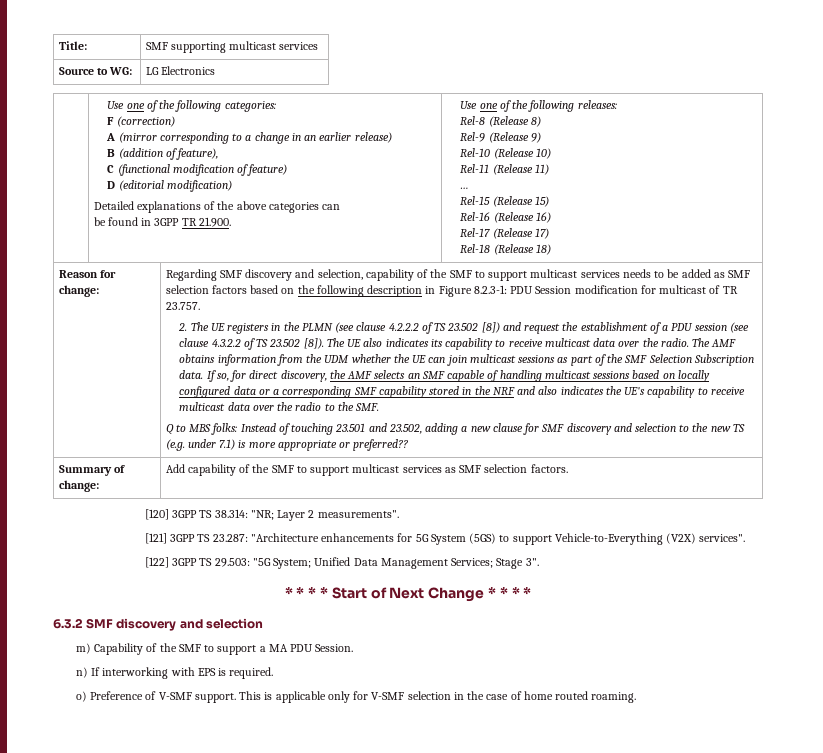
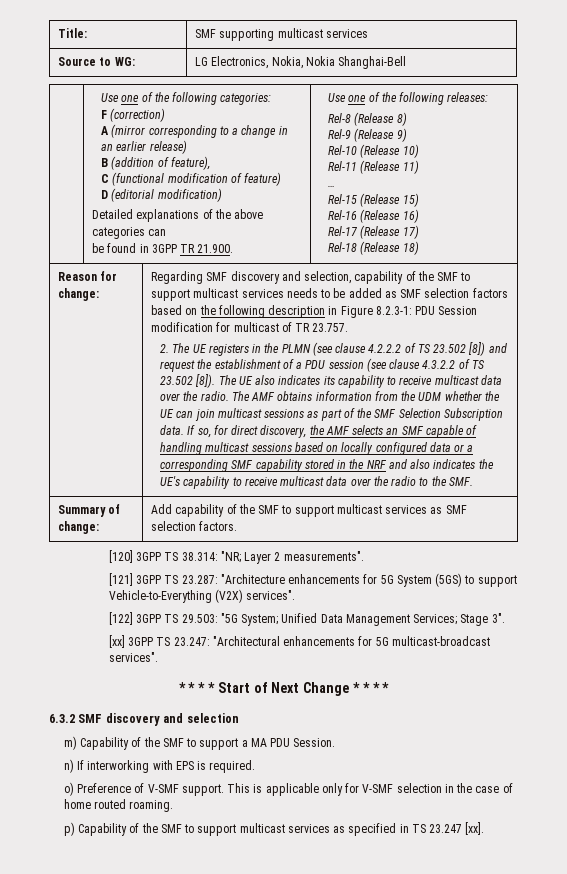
- Source to WG: | LG Electronics
+ Source to WG: | LG Electronics, Nokia, Nokia Shanghai-Bell
- Q to MBS folks: Instead of touching 23.501 and 23.502, adding a new clause for SMF discovery and selection to the new TS (e.g. under 7.1) is more appropriate or preferred??
+ [xx] 3GPP TS 23.247: "Architectural enhancements for 5G multicast-broadcast services".
+ p) Capability of the SMF to support multicast services as specified in TS 23.247 [xx].

